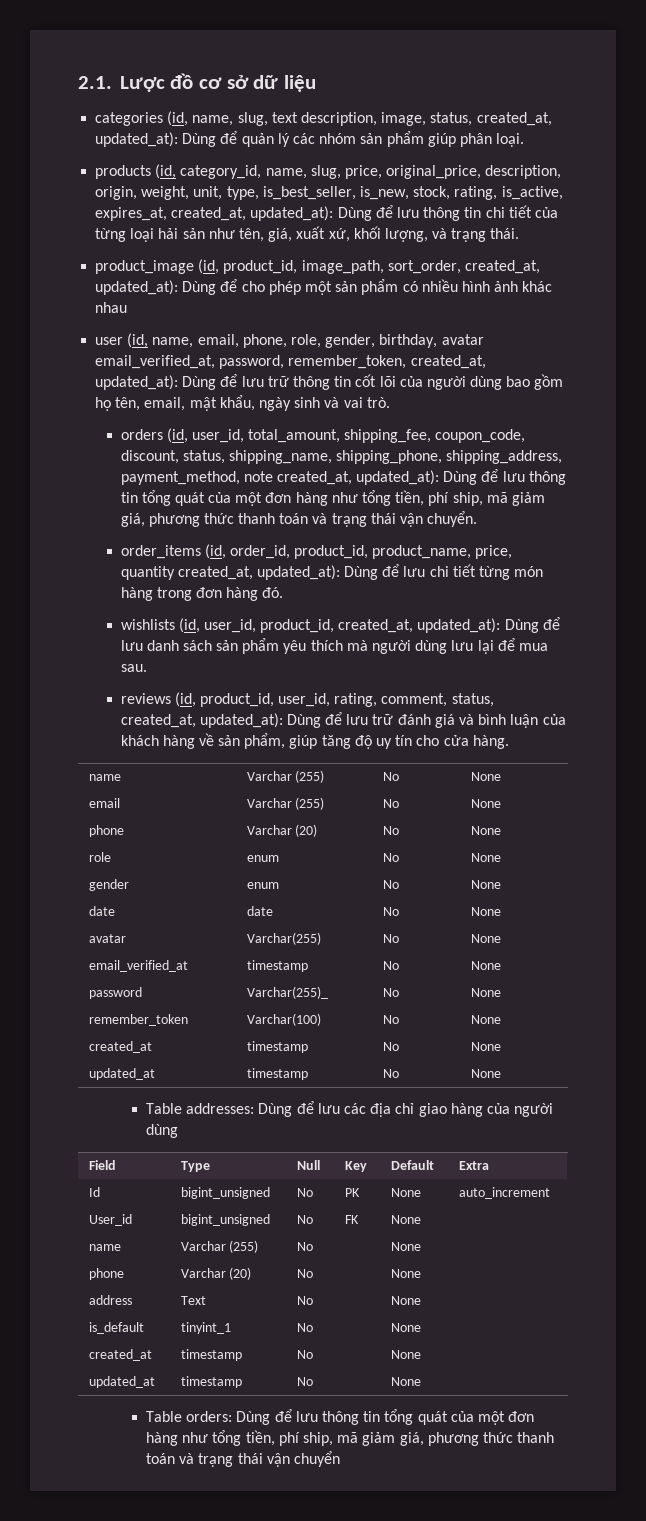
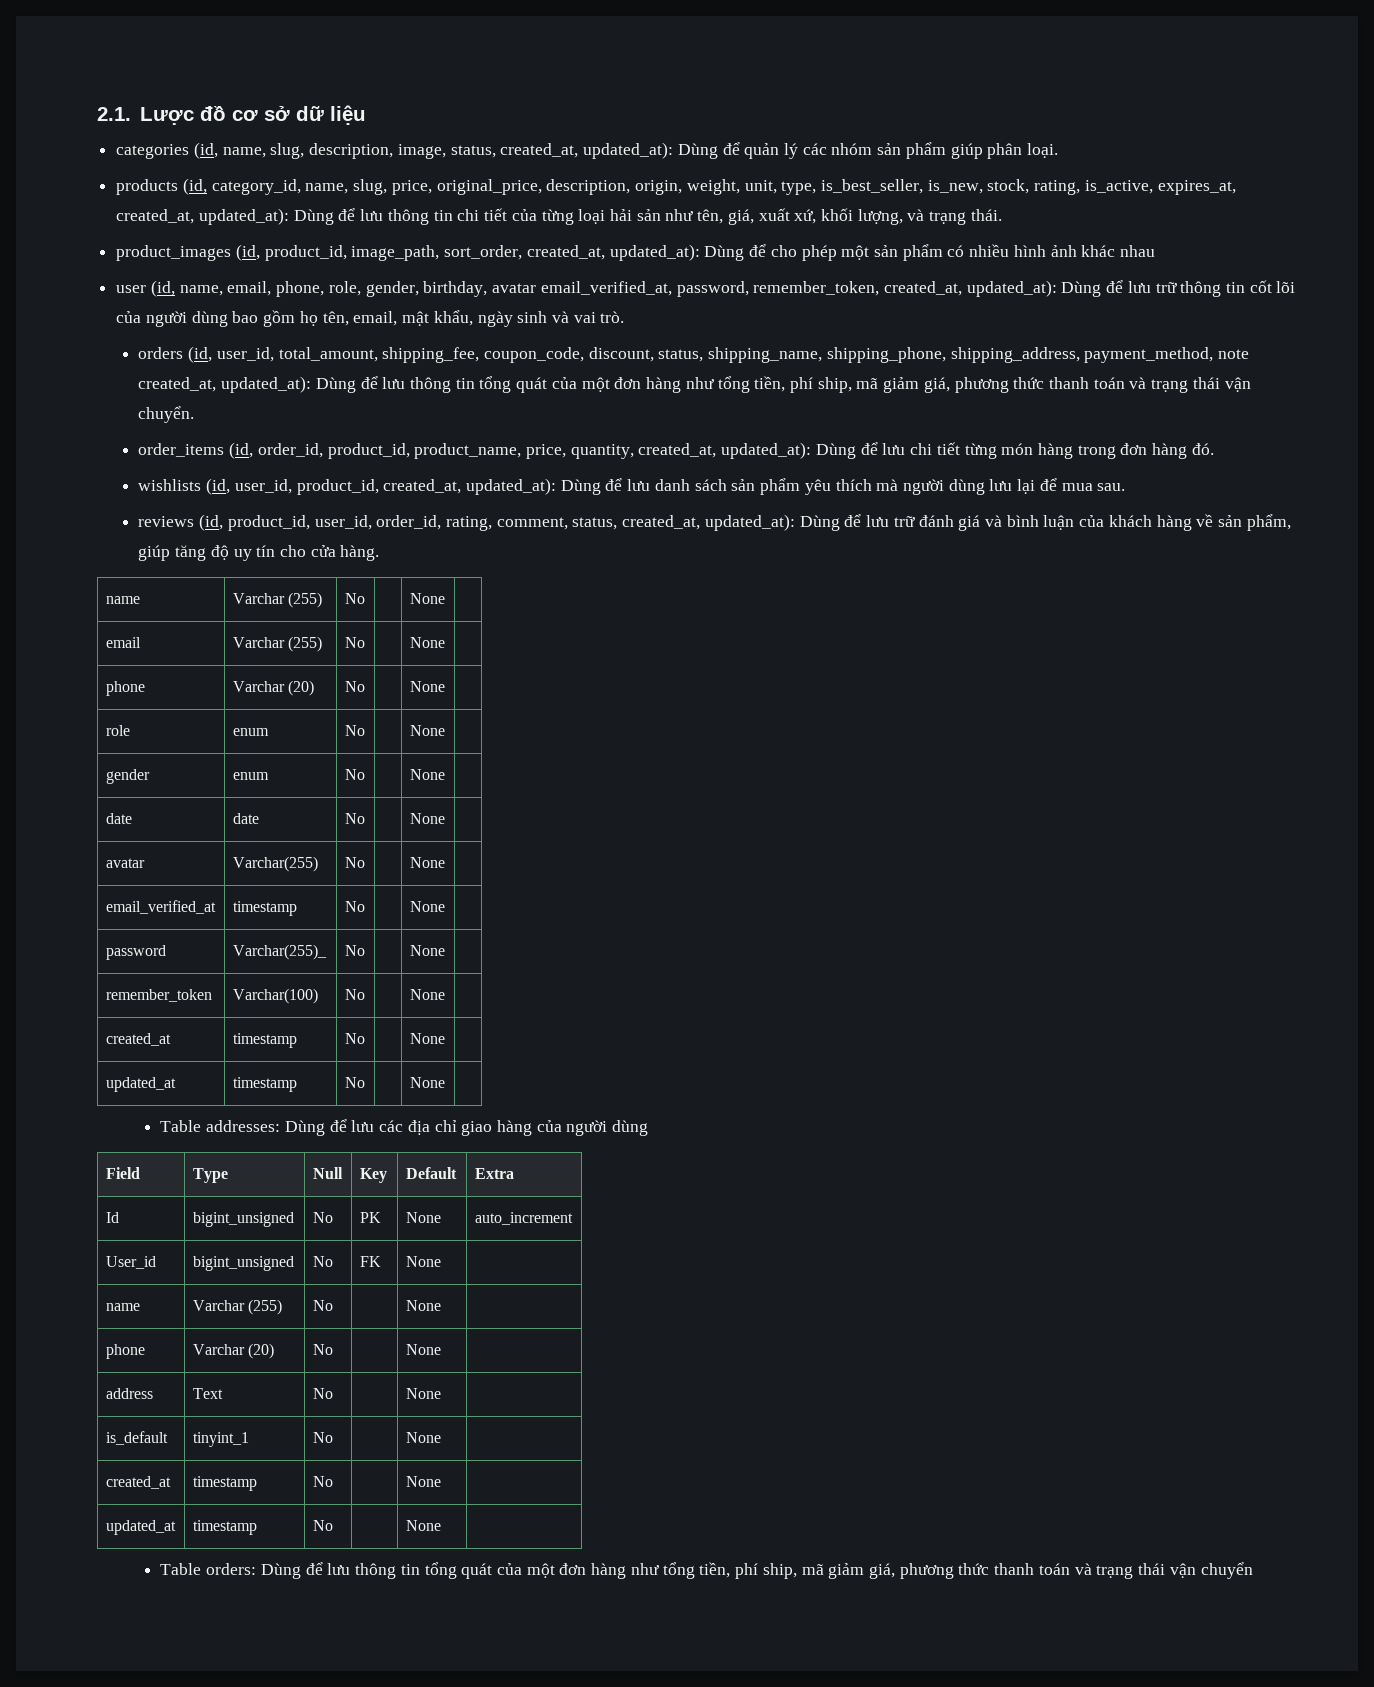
- categories (id, name, slug, text description, image, status, created_at, updated_at): Dùng để quản lý các nhóm sản phẩm giúp phân loại.
+ categories (id, name, slug, description, image, status, created_at, updated_at): Dùng để quản lý các nhóm sản phẩm giúp phân loại.
- product_image (id, product_id, image_path, sort_order, created_at, updated_at): Dùng để cho phép một sản phẩm có nhiều hình ảnh khác nhau
+ product_images (id, product_id, image_path, sort_order, created_at, updated_at): Dùng để cho phép một sản phẩm có nhiều hình ảnh khác nhau
- order_items (id, order_id, product_id, product_name, price, quantity created_at, updated_at): Dùng để lưu chi tiết từng món hàng trong đơn hàng đó.
+ order_items (id, order_id, product_id, product_name, price, quantity, created_at, updated_at): Dùng để lưu chi tiết từng món hàng trong đơn hàng đó.
- reviews (id, product_id, user_id, rating, comment, status, created_at, updated_at): Dùng để lưu trữ đánh giá và bình luận của khách hàng về sản phẩm, giúp tăng độ uy tín cho cửa hàng.
+ reviews (id, product_id, user_id, order_id, rating, comment, status, created_at, updated_at): Dùng để lưu trữ đánh giá và bình luận của khách hàng về sản phẩm, giúp tăng độ uy tín cho cửa hàng.

